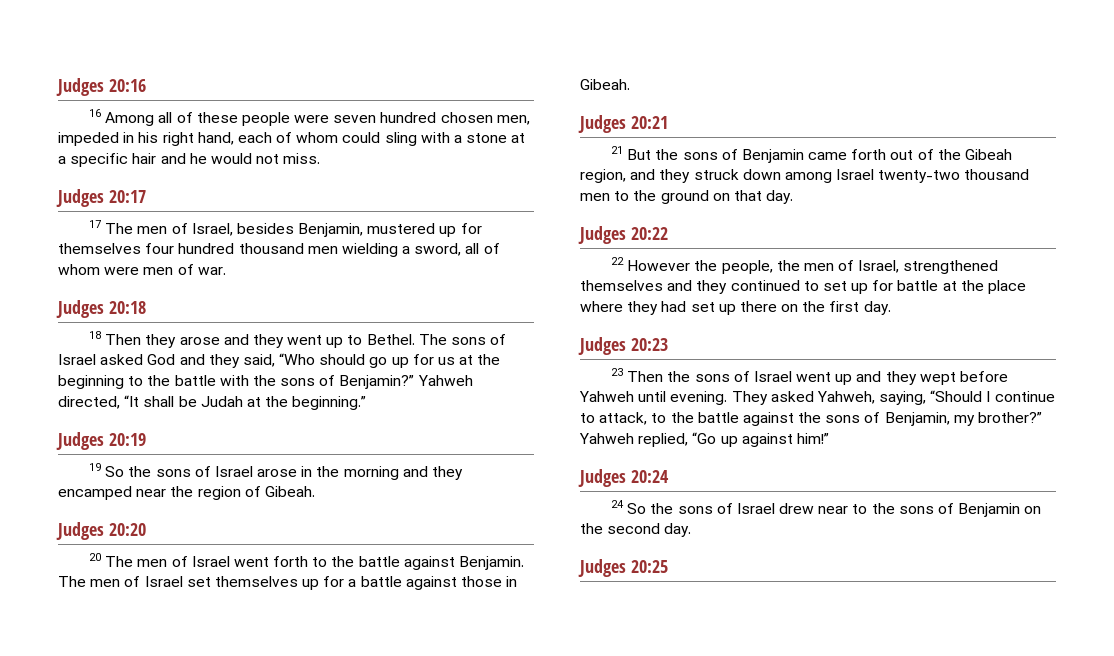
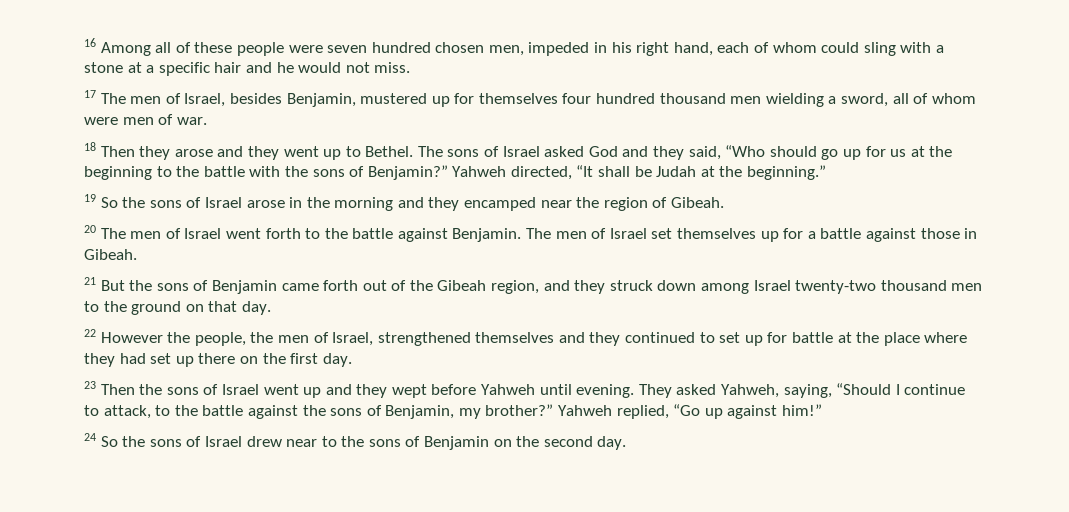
- Judges 20:16
- Judges 20:17
- Judges 20:18
- Judges 20:19
- Judges 20:20
- Judges 20:21
- Judges 20:22
- Judges 20:23
- Judges 20:24
- Judges 20:25

